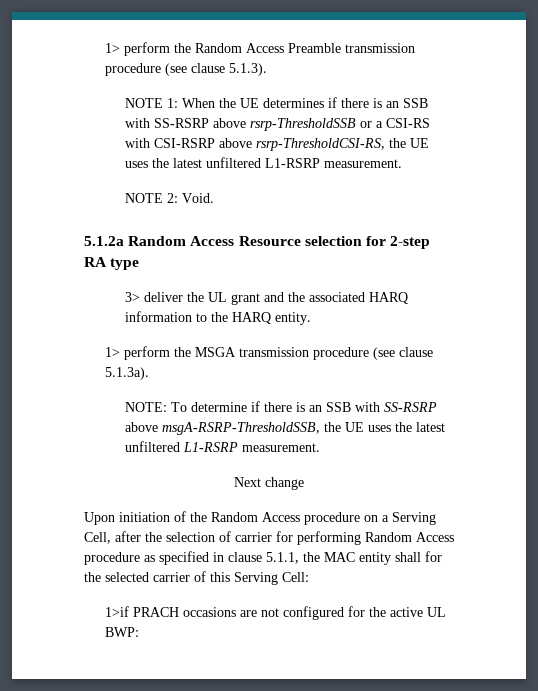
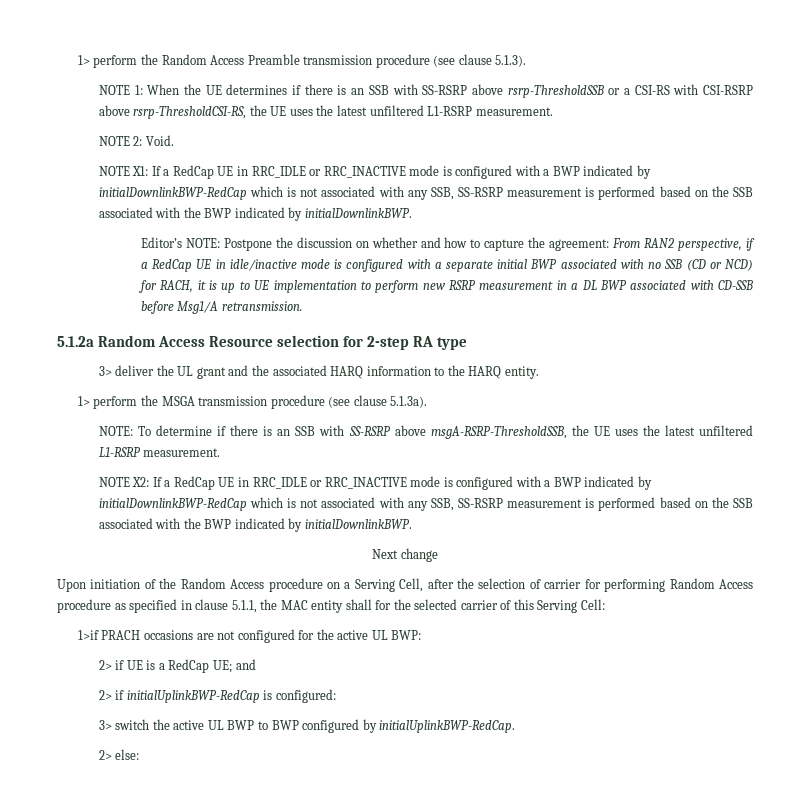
+ NOTE X1: If a RedCap UE in RRC_IDLE or RRC_INACTIVE mode is configured with a BWP indicated by initialDownlinkBWP-RedCap which is not associated with any SSB, SS-RSRP measurement is performed based on the SSB associated with the BWP indicated by initialDownlinkBWP.
+ Editor’s NOTE: Postpone the discussion on whether and how to capture the agreement: From RAN2 perspective, if a RedCap UE in idle/inactive mode is configured with a separate initial BWP associated with no SSB (CD or NCD) for RACH, it is up to UE implementation to perform new RSRP measurement in a DL BWP associated with CD-SSB before Msg1/A retransmission.
+ NOTE X2: If a RedCap UE in RRC_IDLE or RRC_INACTIVE mode is configured with a BWP indicated by initialDownlinkBWP-RedCap which is not associated with any SSB, SS-RSRP measurement is performed based on the SSB associated with the BWP indicated by initialDownlinkBWP.
+ 2> if UE is a RedCap UE; and
+ 2> if initialUplinkBWP-RedCap is configured:
+ 3> switch the active UL BWP to BWP configured by initialUplinkBWP-RedCap.
+ 2> else:

